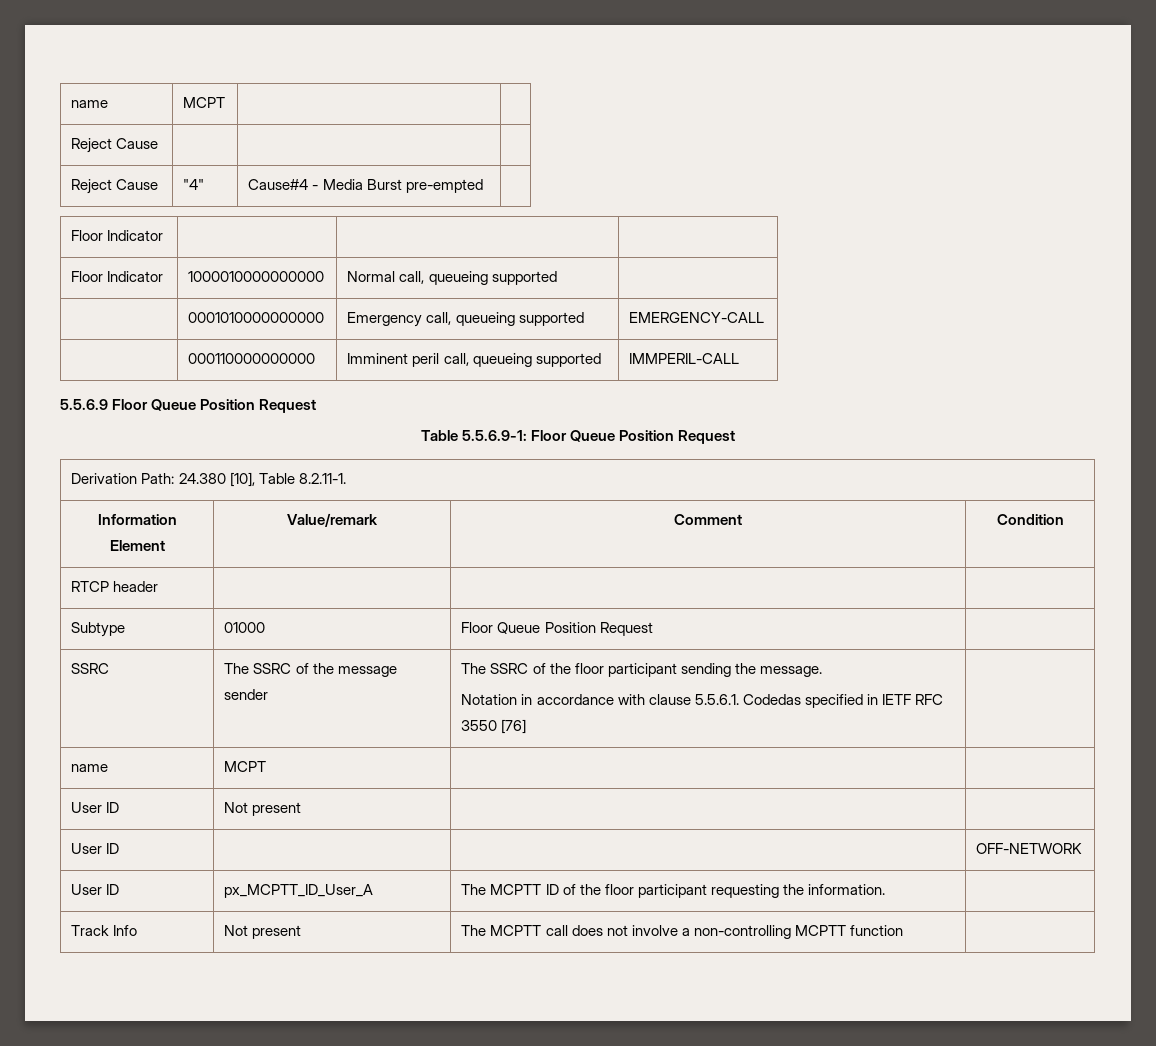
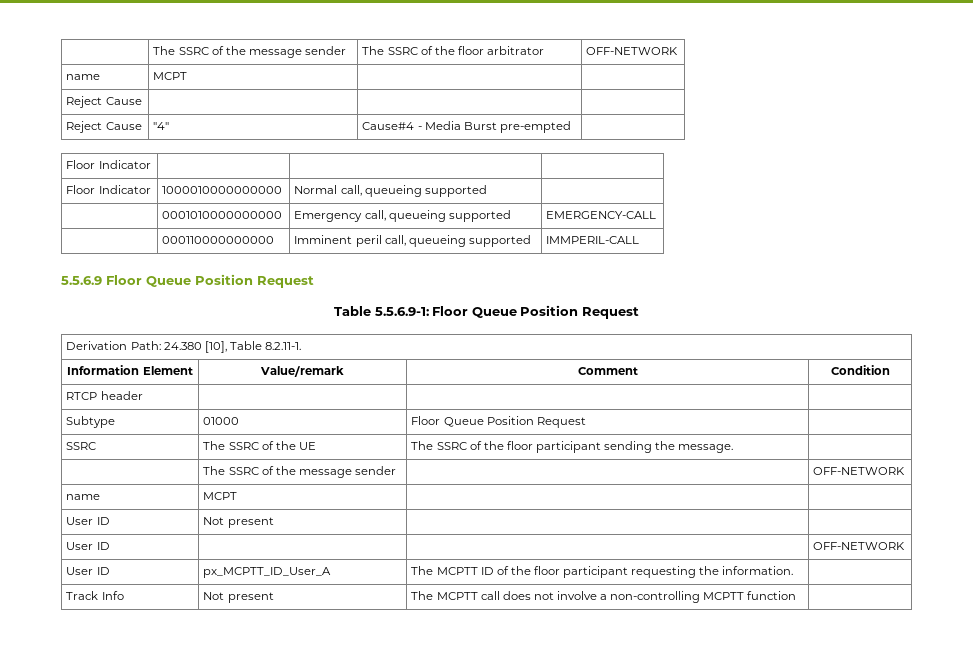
+ | The SSRC of the message sender | The SSRC of the floor arbitrator | OFF-NETWORK
- SSRC | The SSRC of the message sender | The SSRC of the floor participant sending the message.
- Notation in accordance with clause 5.5.6.1. Codedas specified in IETF RFC 3550 [76] |
+ SSRC | The SSRC of the UE | The SSRC of the floor participant sending the message. |
+ | The SSRC of the message sender | | OFF-NETWORK

